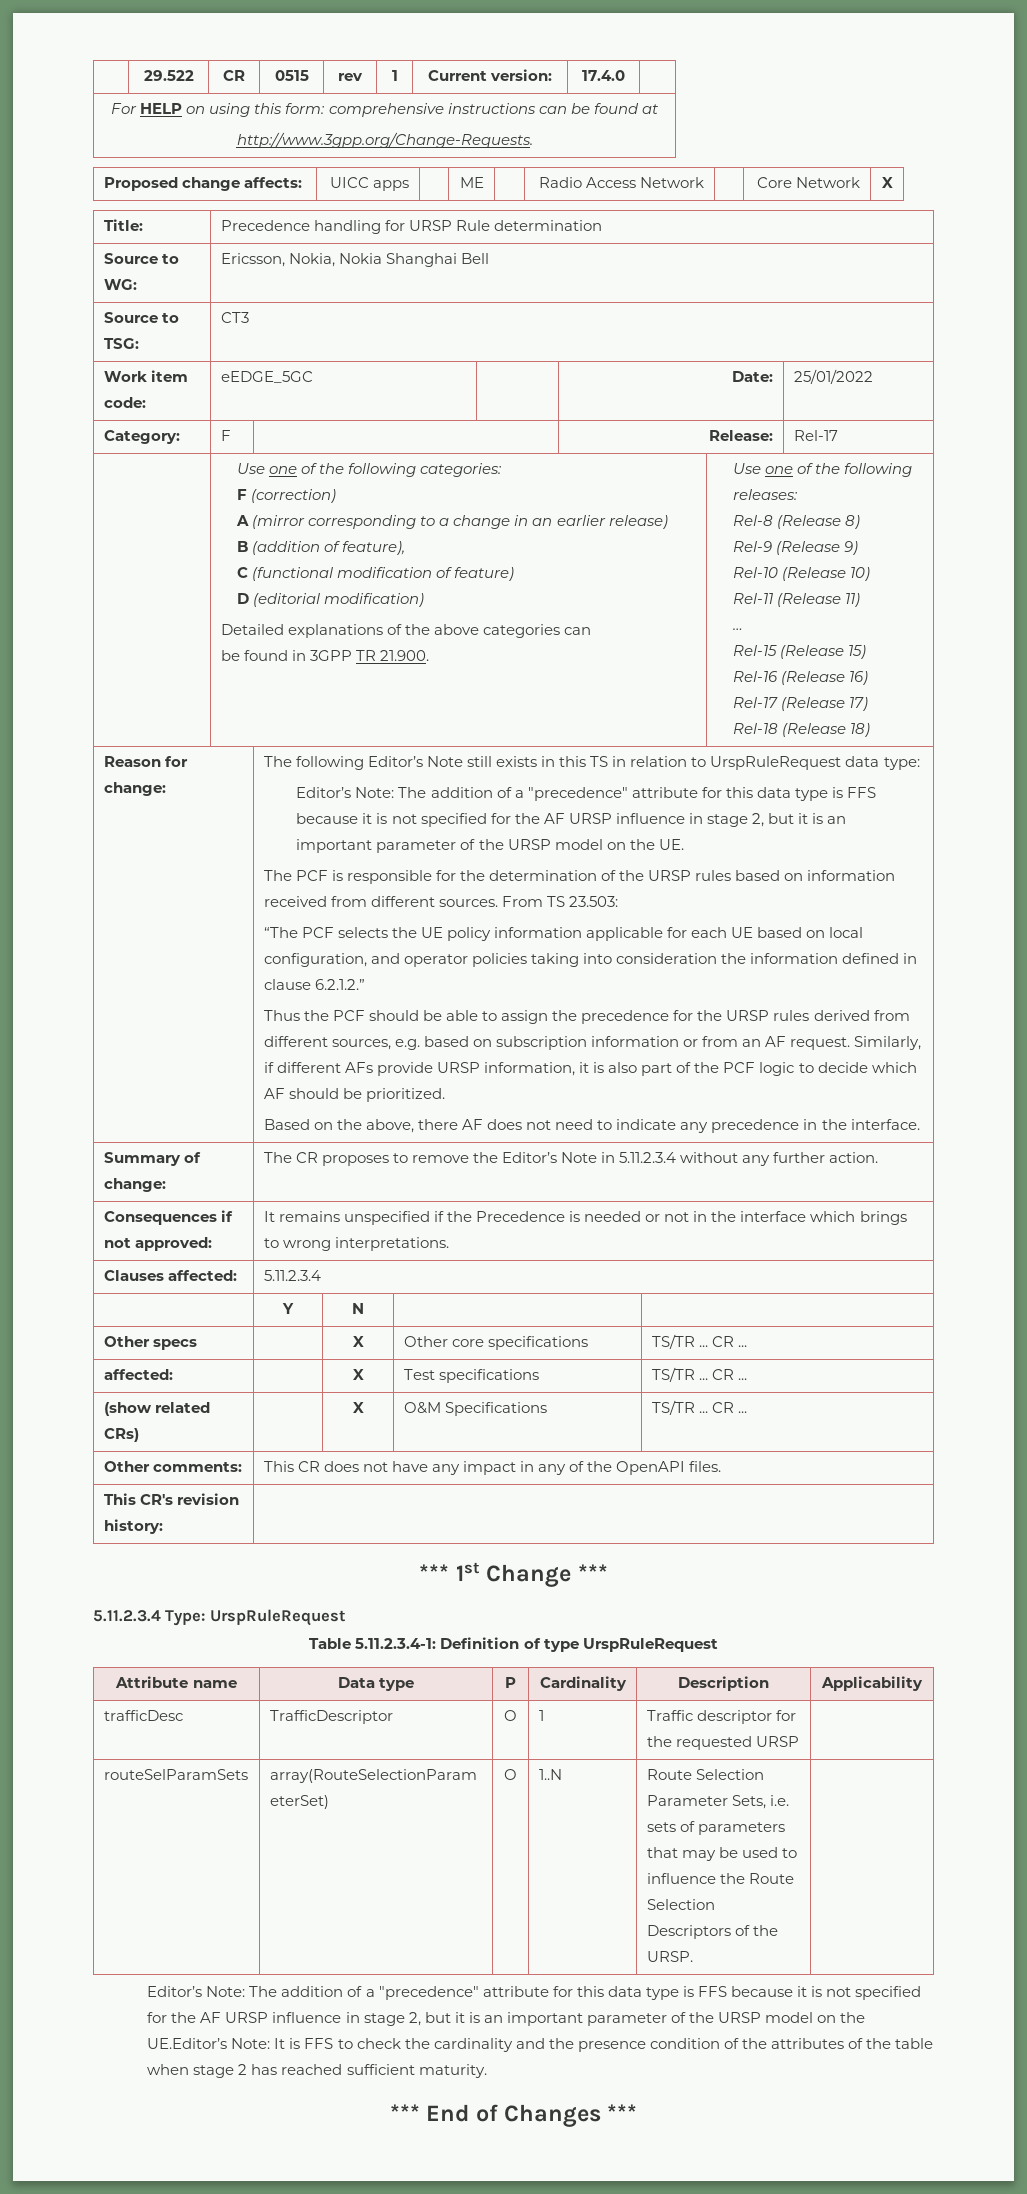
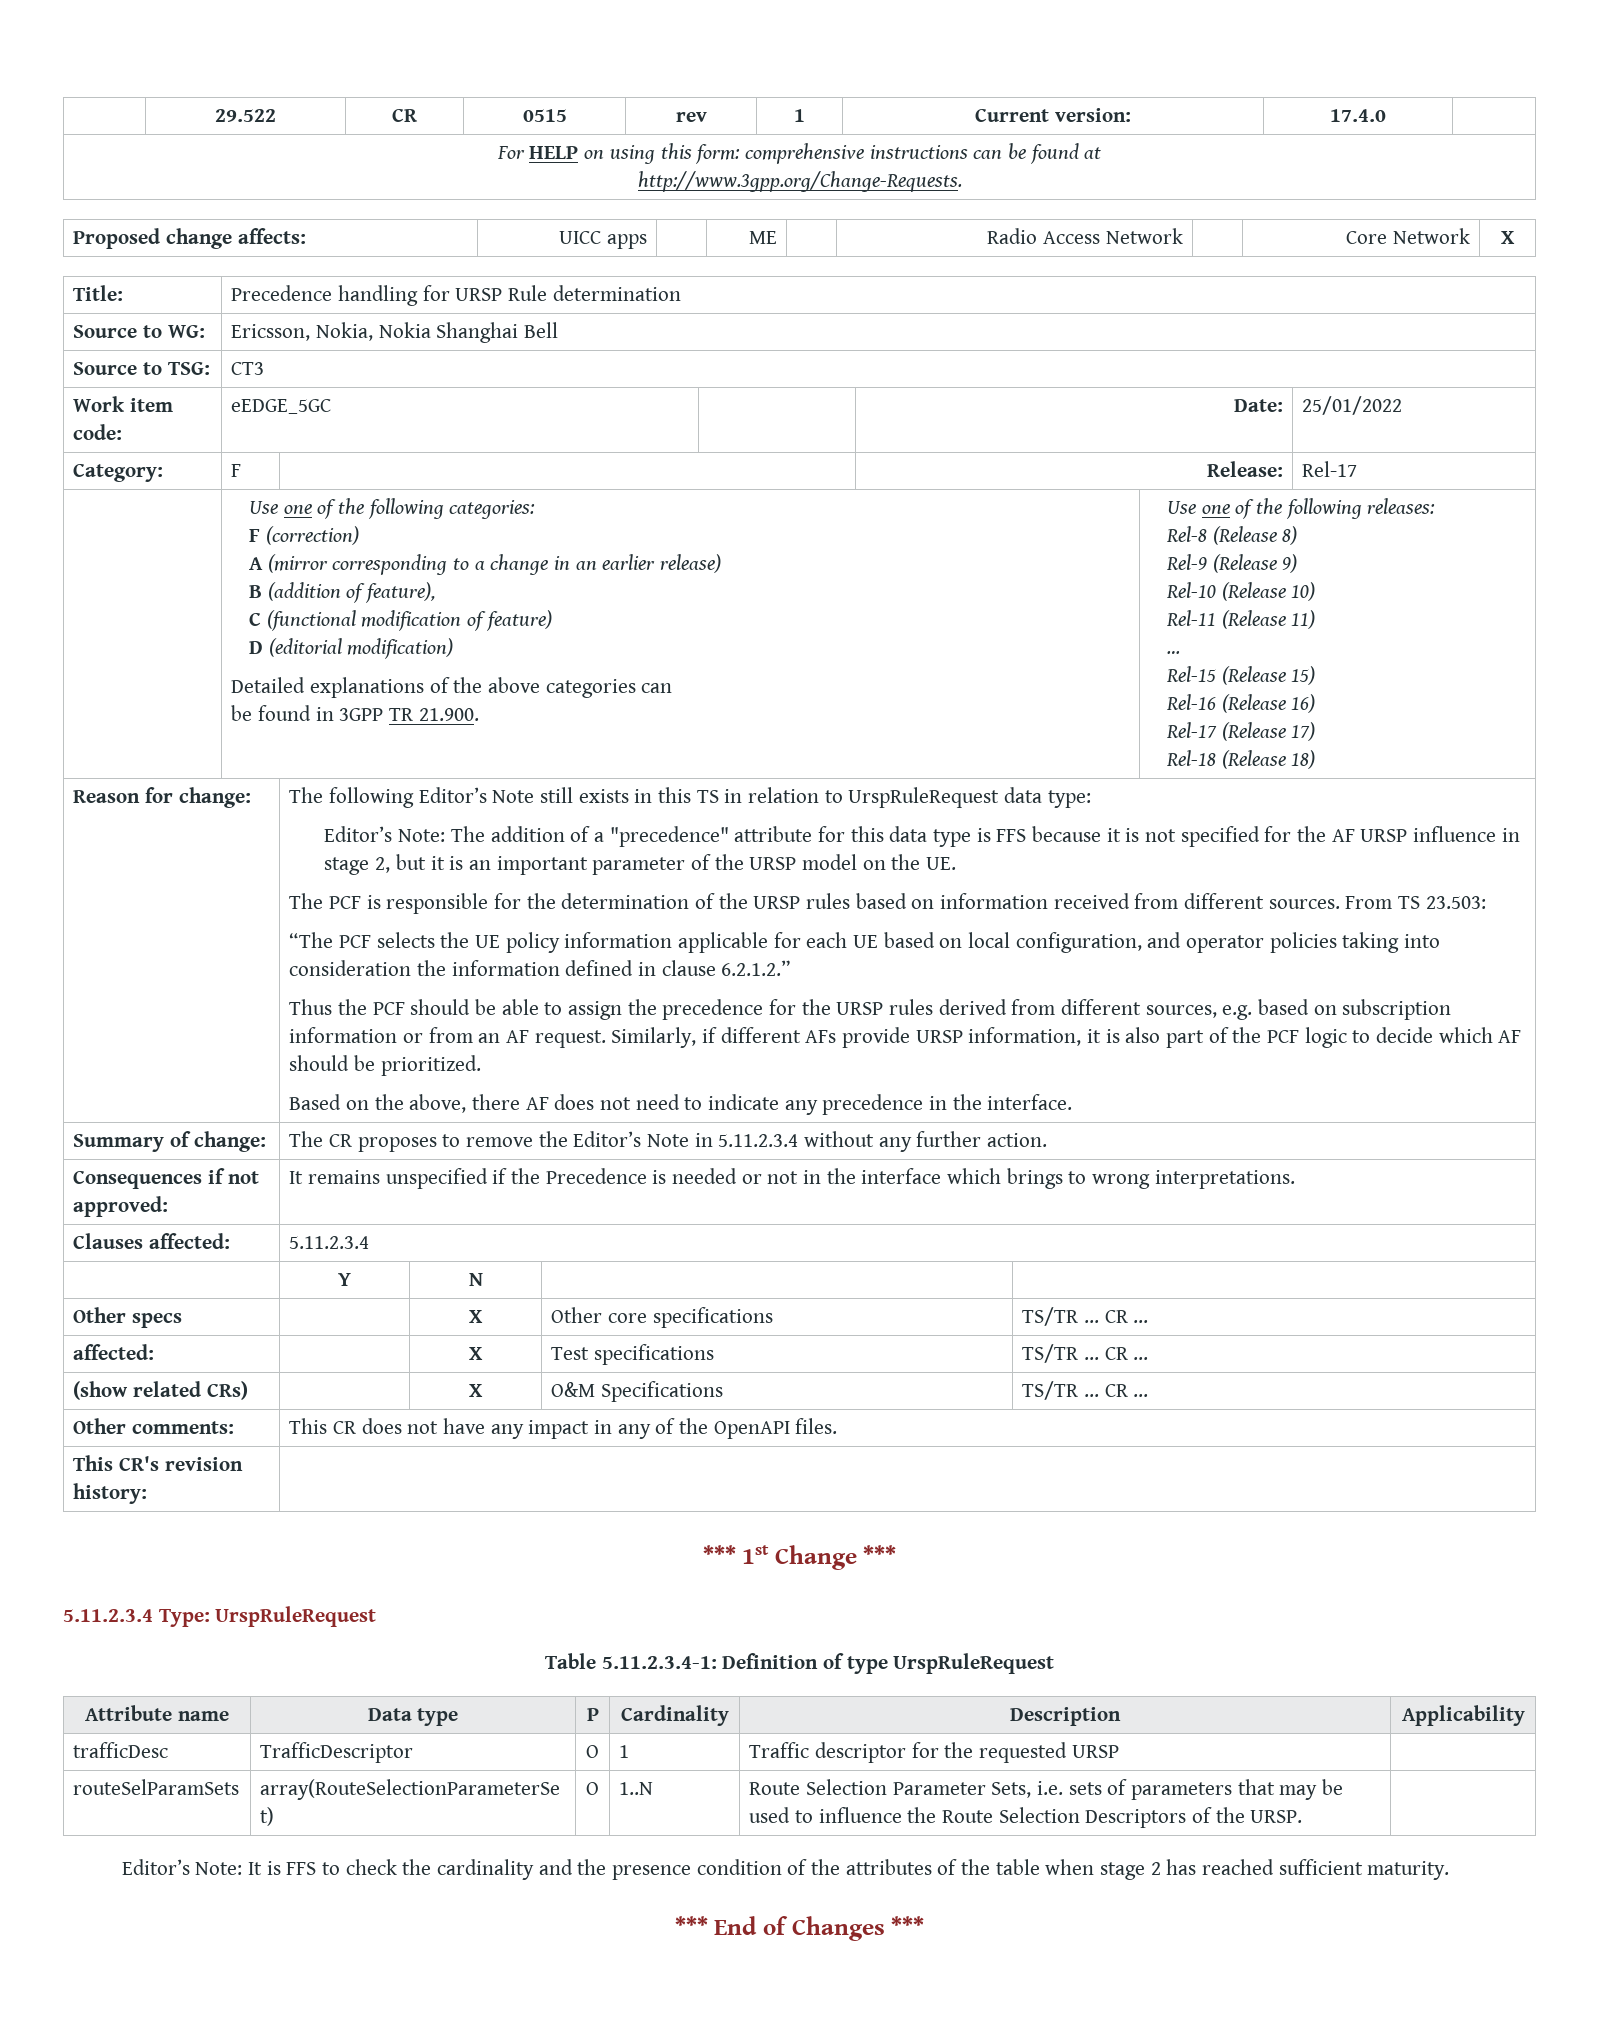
- Editor’s Note: The addition of a "precedence" attribute for this data type is FFS because it is not specified for the AF URSP influence in stage 2, but it is an important parameter of the URSP model on the UE.Editor’s Note: It is FFS to check the cardinality and the presence condition of the attributes of the table when stage 2 has reached sufficient maturity.
+ Editor’s Note: It is FFS to check the cardinality and the presence condition of the attributes of the table when stage 2 has reached sufficient maturity.

